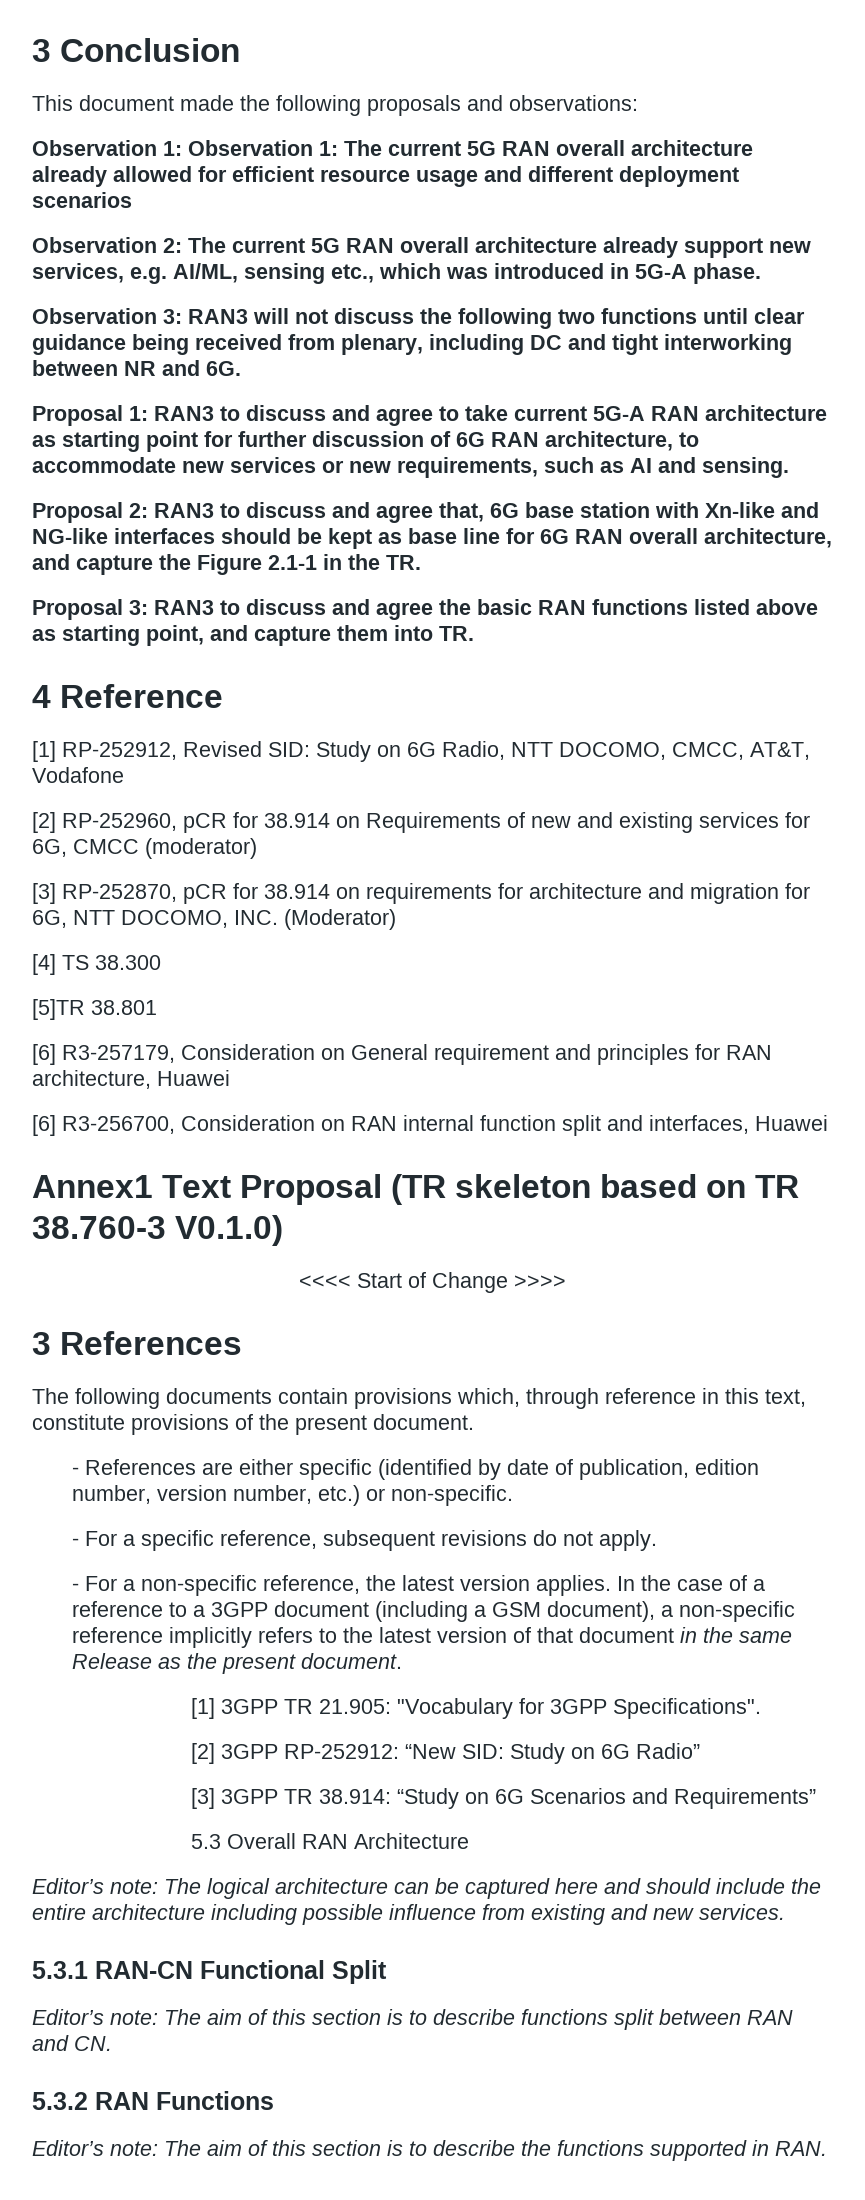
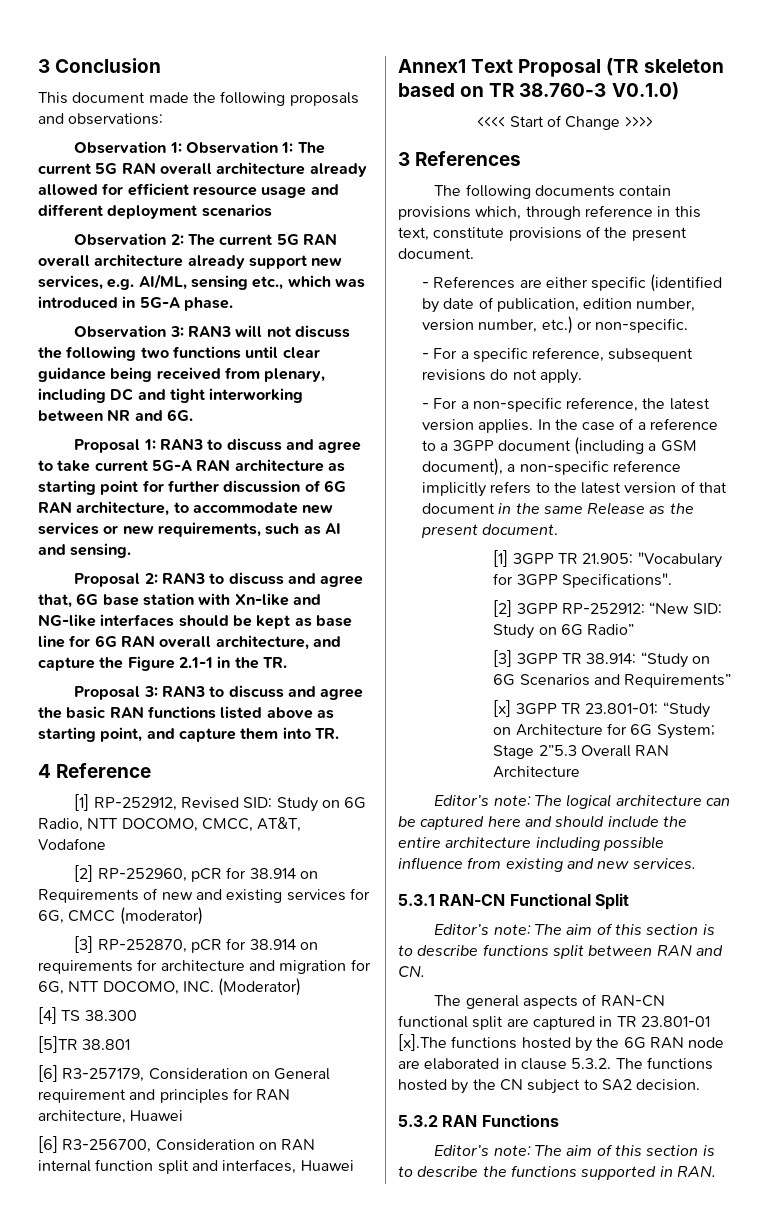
- 5.3 Overall RAN Architecture
+ [x] 3GPP TR 23.801-01: “Study on Architecture for 6G System; Stage 2”5.3 Overall RAN Architecture
+ The general aspects of RAN-CN functional split are captured in TR 23.801-01 [x].The functions hosted by the 6G RAN node are elaborated in clause 5.3.2. The functions hosted by the CN subject to SA2 decision.

